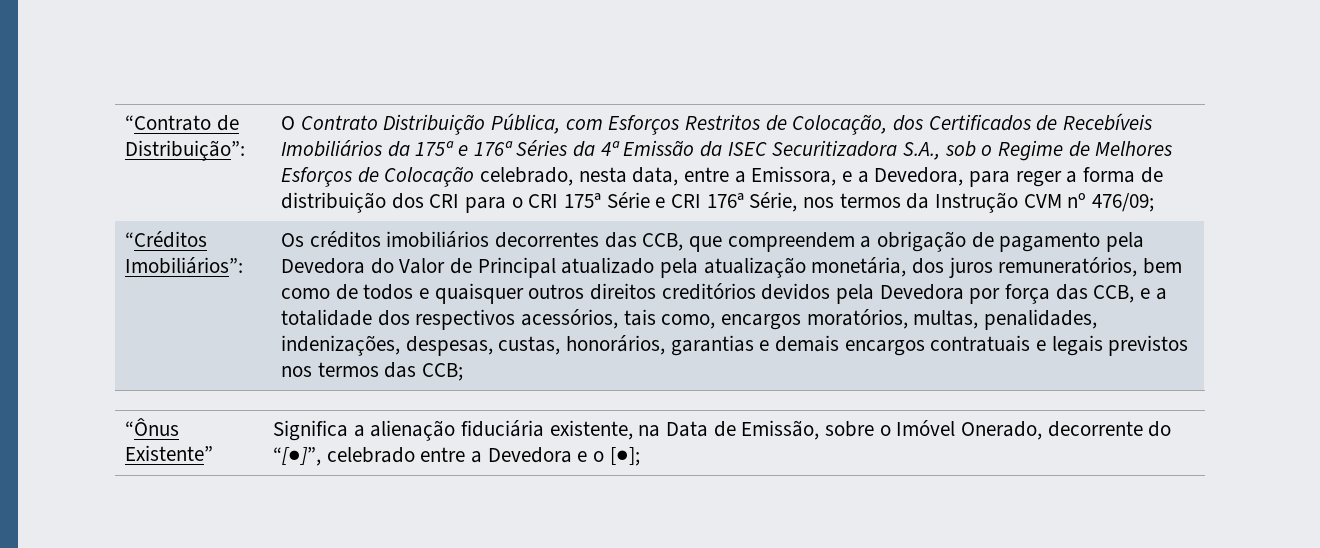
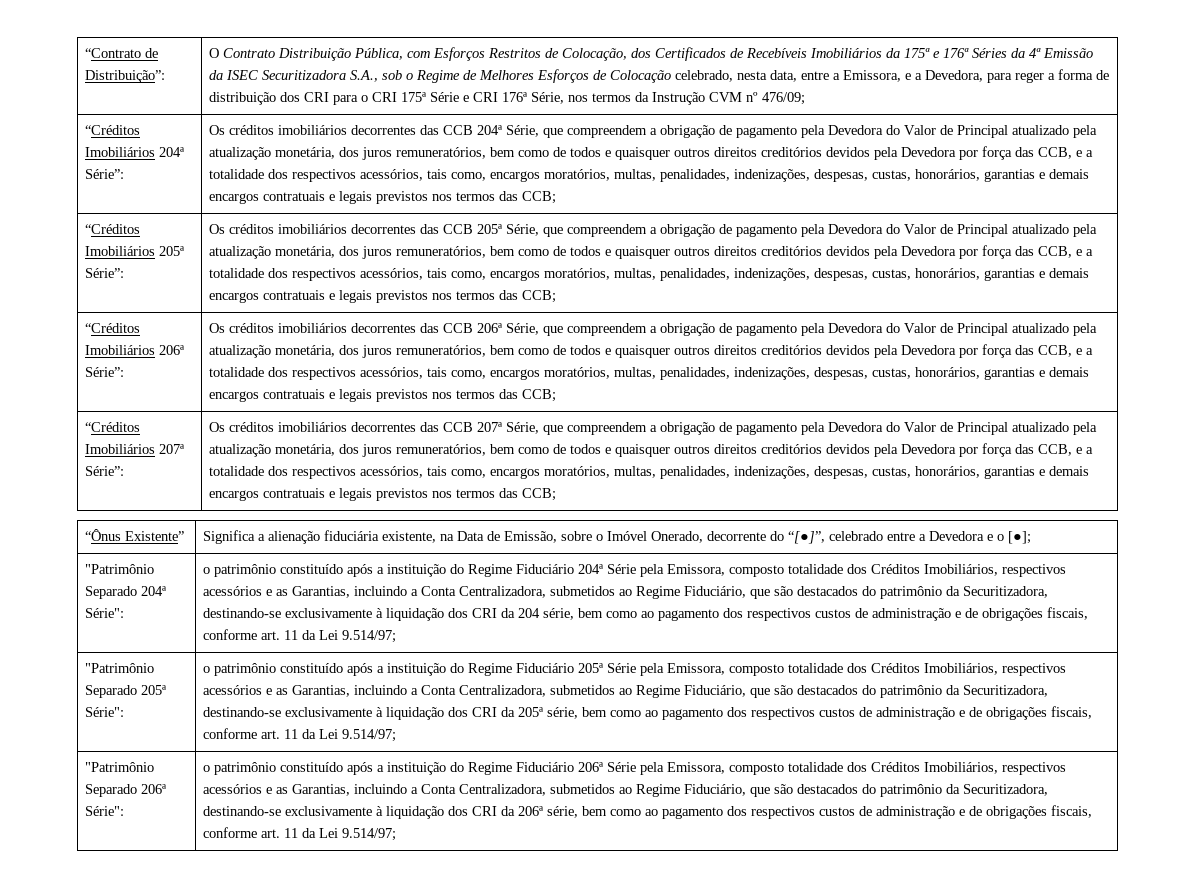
- “Créditos Imobiliários”: | Os créditos imobiliários decorrentes das CCB, que compreendem a obrigação de pagamento pela Devedora do Valor de Principal atualizado pela atualização monetária, dos juros remuneratórios, bem como de todos e quaisquer outros direitos creditórios devidos pela Devedora por força das CCB, e a totalidade dos respectivos acessórios, tais como, encargos moratórios, multas, penalidades, indenizações, despesas, custas, honorários, garantias e demais encargos contratuais e legais previstos nos termos das CCB;
+ “Créditos Imobiliários 204ª Série”: | Os créditos imobiliários decorrentes das CCB 204ª Série, que compreendem a obrigação de pagamento pela Devedora do Valor de Principal atualizado pela atualização monetária, dos juros remuneratórios, bem como de todos e quaisquer outros direitos creditórios devidos pela Devedora por força das CCB, e a totalidade dos respectivos acessórios, tais como, encargos moratórios, multas, penalidades, indenizações, despesas, custas, honorários, garantias e demais encargos contratuais e legais previstos nos termos das CCB;
+ “Créditos Imobiliários 205ª Série”: | Os créditos imobiliários decorrentes das CCB 205ª Série, que compreendem a obrigação de pagamento pela Devedora do Valor de Principal atualizado pela atualização monetária, dos juros remuneratórios, bem como de todos e quaisquer outros direitos creditórios devidos pela Devedora por força das CCB, e a totalidade dos respectivos acessórios, tais como, encargos moratórios, multas, penalidades, indenizações, despesas, custas, honorários, garantias e demais encargos contratuais e legais previstos nos termos das CCB;
+ “Créditos Imobiliários 206ª Série”: | Os créditos imobiliários decorrentes das CCB 206ª Série, que compreendem a obrigação de pagamento pela Devedora do Valor de Principal atualizado pela atualização monetária, dos juros remuneratórios, bem como de todos e quaisquer outros direitos creditórios devidos pela Devedora por força das CCB, e a totalidade dos respectivos acessórios, tais como, encargos moratórios, multas, penalidades, indenizações, despesas, custas, honorários, garantias e demais encargos contratuais e legais previstos nos termos das CCB;
+ “Créditos Imobiliários 207ª Série”: | Os créditos imobiliários decorrentes das CCB 207ª Série, que compreendem a obrigação de pagamento pela Devedora do Valor de Principal atualizado pela atualização monetária, dos juros remuneratórios, bem como de todos e quaisquer outros direitos creditórios devidos pela Devedora por força das CCB, e a totalidade dos respectivos acessórios, tais como, encargos moratórios, multas, penalidades, indenizações, despesas, custas, honorários, garantias e demais encargos contratuais e legais previstos nos termos das CCB;
+ "Patrimônio Separado 204ª Série": | o patrimônio constituído após a instituição do Regime Fiduciário 204ª Série pela Emissora, composto totalidade dos Créditos Imobiliários, respectivos acessórios e as Garantias, incluindo a Conta Centralizadora, submetidos ao Regime Fiduciário, que são destacados do patrimônio da Securitizadora, destinando-se exclusivamente à liquidação dos CRI da 204 série, bem como ao pagamento dos respectivos custos de administração e de obrigações fiscais, conforme art. 11 da Lei 9.514/97;
+ "Patrimônio Separado 205ª Série": | o patrimônio constituído após a instituição do Regime Fiduciário 205ª Série pela Emissora, composto totalidade dos Créditos Imobiliários, respectivos acessórios e as Garantias, incluindo a Conta Centralizadora, submetidos ao Regime Fiduciário, que são destacados do patrimônio da Securitizadora, destinando-se exclusivamente à liquidação dos CRI da 205ª série, bem como ao pagamento dos respectivos custos de administração e de obrigações fiscais, conforme art. 11 da Lei 9.514/97;
+ "Patrimônio Separado 206ª Série": | o patrimônio constituído após a instituição do Regime Fiduciário 206ª Série pela Emissora, composto totalidade dos Créditos Imobiliários, respectivos acessórios e as Garantias, incluindo a Conta Centralizadora, submetidos ao Regime Fiduciário, que são destacados do patrimônio da Securitizadora, destinando-se exclusivamente à liquidação dos CRI da 206ª série, bem como ao pagamento dos respectivos custos de administração e de obrigações fiscais, conforme art. 11 da Lei 9.514/97;

